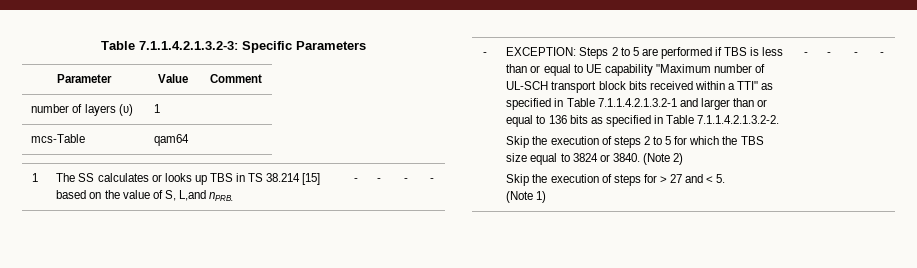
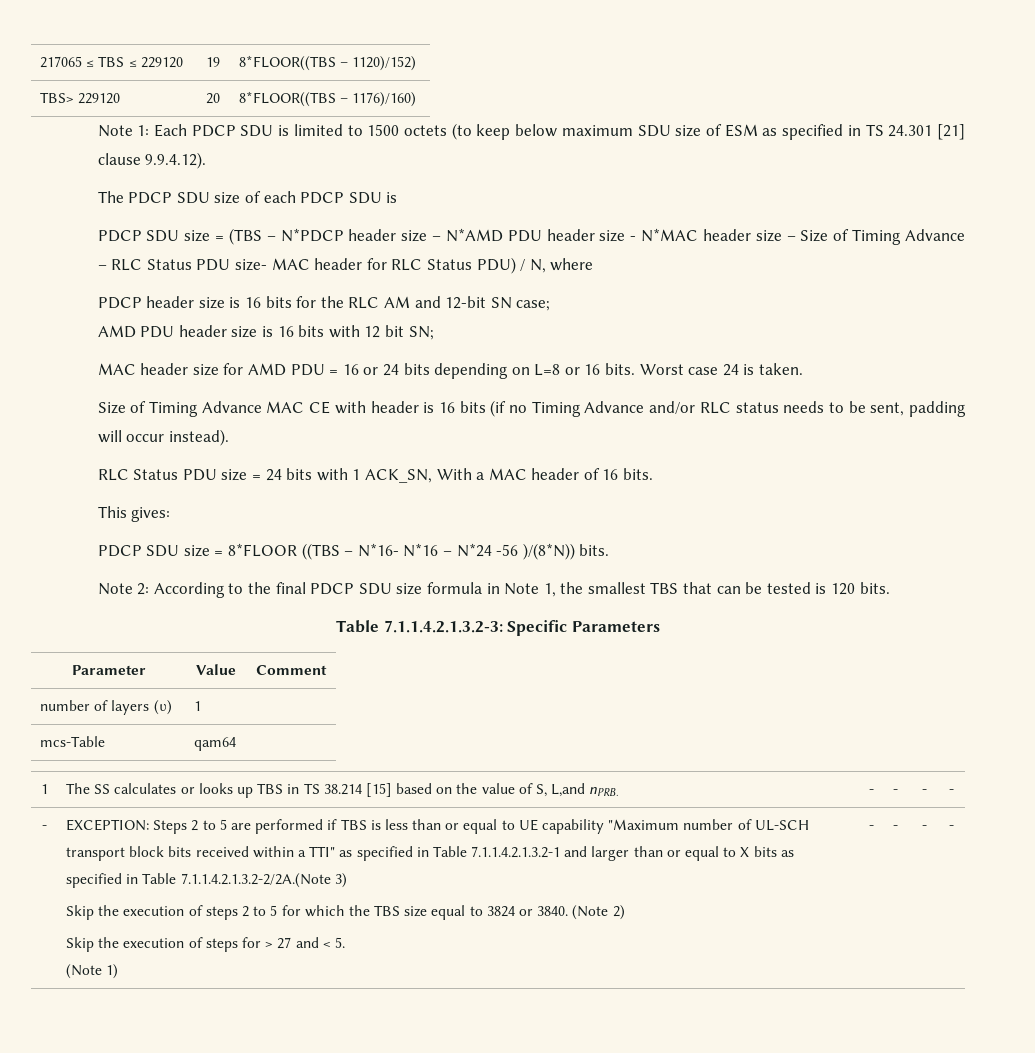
+ 217065 ≤ TBS ≤ 229120 | 19 | 8*FLOOR((TBS – 1120)/152)
+ TBS> 229120 | 20 | 8*FLOOR((TBS – 1176)/160)
+ Note 1: Each PDCP SDU is limited to 1500 octets (to keep below maximum SDU size of ESM as specified in TS 24.301 [21] clause 9.9.4.12).
+ The PDCP SDU size of each PDCP SDU is
+ PDCP SDU size = (TBS – N*PDCP header size – N*AMD PDU header size - N*MAC header size – Size of Timing Advance – RLC Status PDU size- MAC header for RLC Status PDU) / N, where
+ PDCP header size is 16 bits for the RLC AM and 12-bit SN case;
+ AMD PDU header size is 16 bits with 12 bit SN;
+ MAC header size for AMD PDU = 16 or 24 bits depending on L=8 or 16 bits. Worst case 24 is taken.
+ Size of Timing Advance MAC CE with header is 16 bits (if no Timing Advance and/or RLC status needs to be sent, padding will occur instead).
+ RLC Status PDU size = 24 bits with 1 ACK_SN, With a MAC header of 16 bits.
+ This gives:
+ PDCP SDU size = 8*FLOOR ((TBS – N*16- N*16 – N*24 -56 )/(8*N)) bits.
+ Note 2: According to the final PDCP SDU size formula in Note 1, the smallest TBS that can be tested is 120 bits.
- EXCEPTION: Steps 2 to 5 are performed if TBS is less than or equal to UE capability "Maximum number of UL-SCH transport block bits received within a TTI" as specified in Table 7.1.1.4.2.1.3.2-1 and larger than or equal to 136 bits as specified in Table 7.1.1.4.2.1.3.2-2.
+ EXCEPTION: Steps 2 to 5 are performed if TBS is less than or equal to UE capability "Maximum number of UL-SCH transport block bits received within a TTI" as specified in Table 7.1.1.4.2.1.3.2-1 and larger than or equal to X bits as specified in Table 7.1.1.4.2.1.3.2-2/2A.(Note 3)

